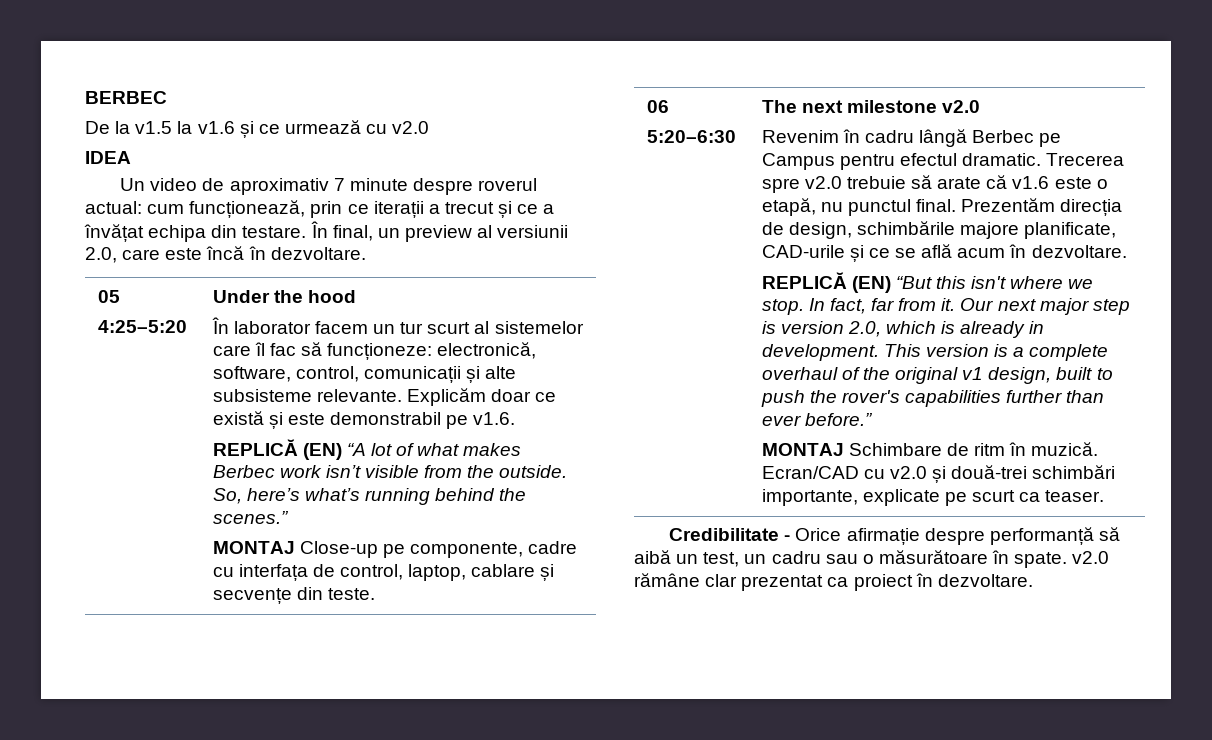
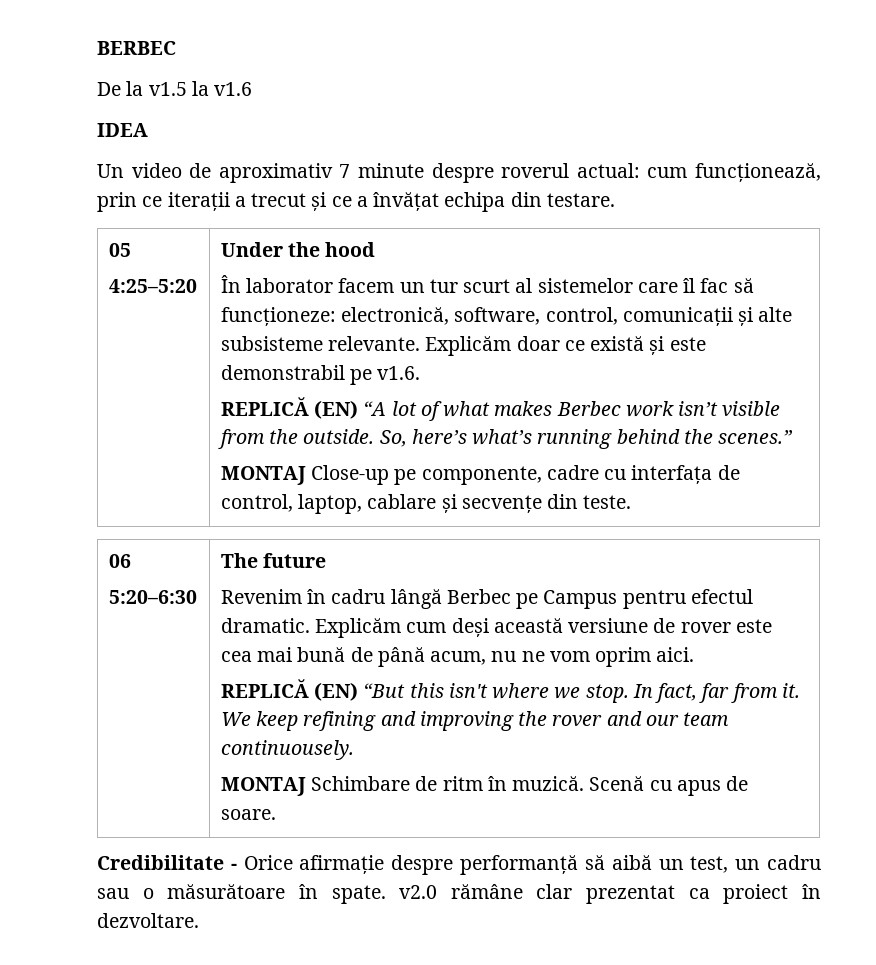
- De la v1.5 la v1.6 și ce urmează cu v2.0
+ De la v1.5 la v1.6
- În final, un preview al versiunii 2.0, care este încă în dezvoltare.
- The next milestone v2.0
+ The future
- Trecerea spre v2.0 trebuie să arate că v1.6 este o etapă, nu punctul final. Prezentăm direcția de design, schimbările majore planificate, CAD-urile și ce se află acum în dezvoltare.
+ Explicăm cum deși această versiune de rover este cea mai bună de până acum, nu ne vom oprim aici.
- Our next major step is version 2.0, which is already in development. This version is a complete overhaul of the original v1 design, built to push the rover's capabilities further than ever before.”
+ We keep refining and improving the rover and our team continuousely.
- Ecran/CAD cu v2.0 și două-trei schimbări importante, explicate pe scurt ca teaser.
+ Scenă cu apus de soare.

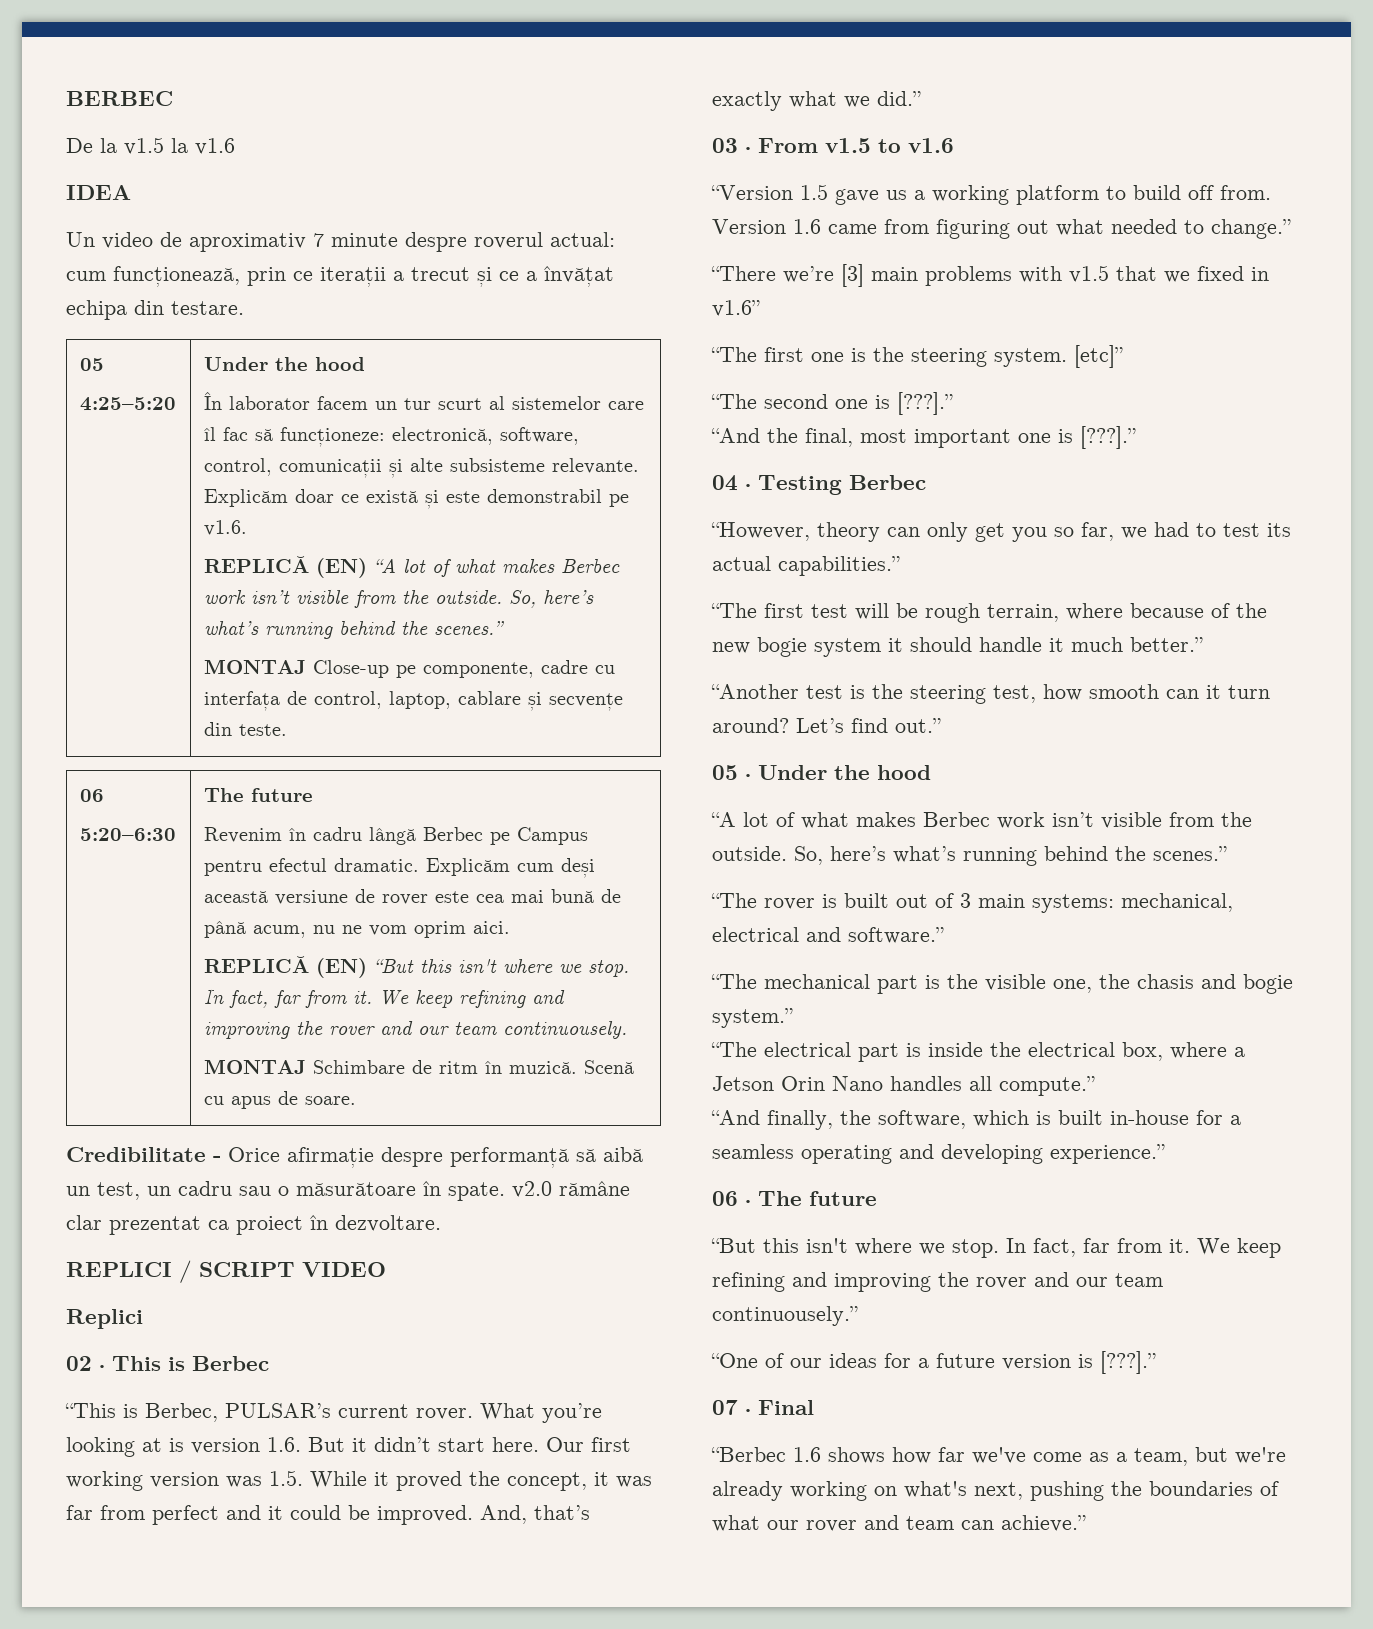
+ REPLICI / SCRIPT VIDEO
+ Replici
+ 02 · This is Berbec
+ “This is Berbec, PULSAR’s current rover. What you’re looking at is version 1.6. But it didn’t start here. Our first working version was 1.5. While it proved the concept, it was far from perfect and it could be improved. And, that’s exactly what we did.”
+ 03 · From v1.5 to v1.6
+ “Version 1.5 gave us a working platform to build off from. Version 1.6 came from figuring out what needed to change.”
+ “There we’re [3] main problems with v1.5 that we fixed in v1.6”
+ “The first one is the steering system. [etc]”
+ “The second one is [???].”
+ “And the final, most important one is [???].”
+ 04 · Testing Berbec
+ “However, theory can only get you so far, we had to test its actual capabilities.”
+ “The first test will be rough terrain, where because of the new bogie system it should handle it much better.”
+ “Another test is the steering test, how smooth can it turn around? Let’s find out.”
+ 05 · Under the hood
+ “A lot of what makes Berbec work isn’t visible from the outside. So, here’s what’s running behind the scenes.”
+ “The rover is built out of 3 main systems: mechanical, electrical and software.”
+ “The mechanical part is the visible one, the chasis and bogie system.”
+ “The electrical part is inside the electrical box, where a Jetson Orin Nano handles all compute.”
+ “And finally, the software, which is built in-house for a seamless operating and developing experience.”
+ 06 · The future
+ “But this isn't where we stop. In fact, far from it. We keep refining and improving the rover and our team continuousely.”
+ “One of our ideas for a future version is [???].”
+ 07 · Final
+ “Berbec 1.6 shows how far we've come as a team, but we're already working on what's next, pushing the boundaries of what our rover and team can achieve.”

